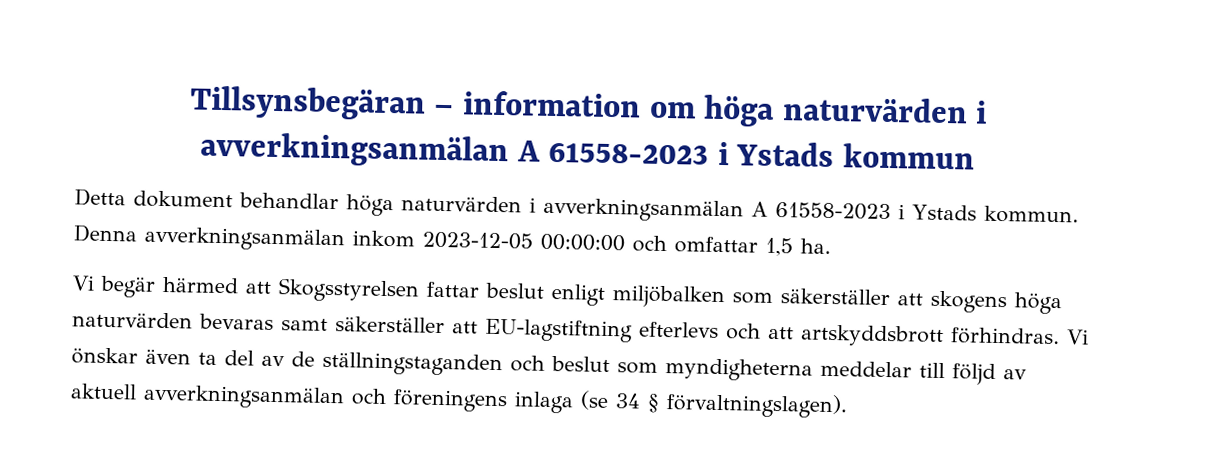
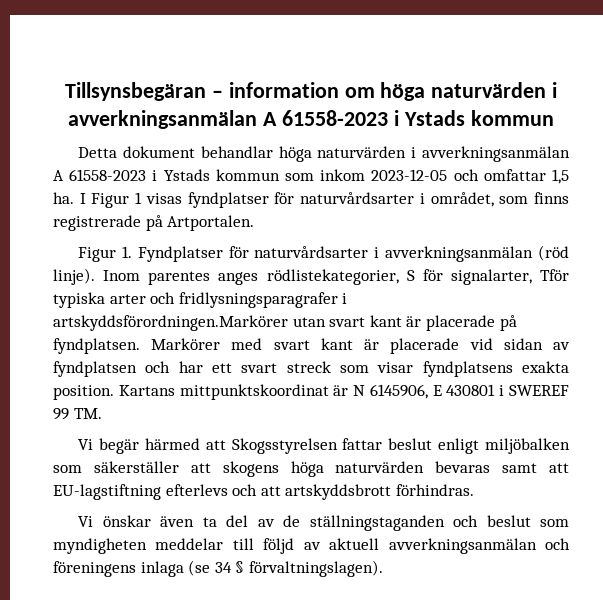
- Detta dokument behandlar höga naturvärden i avverkningsanmälan A 61558-2023 i Ystads kommun. Denna avverkningsanmälan inkom 2023-12-05 00:00:00 och omfattar 1,5 ha.
+ Detta dokument behandlar höga naturvärden i avverkningsanmälan A 61558-2023 i Ystads kommun som inkom 2023-12-05 och omfattar 1,5 ha. I Figur 1 visas fyndplatser för naturvårdsarter i området, som finns registrerade på Artportalen.
+ Figur 1. Fyndplatser för naturvårdsarter i avverkningsanmälan (röd linje). Inom parentes anges rödlistekategorier, S för signalarter, Tför typiska arter och fridlysningsparagrafer i artskyddsförordningen.Markörer utan svart kant är placerade på fyndplatsen. Markörer med svart kant är placerade vid sidan av fyndplatsen och har ett svart streck som visar fyndplatsens exakta position. Kartans mittpunktskoordinat är N 6145906, E 430801 i SWEREF 99 TM.
- Vi begär härmed att Skogsstyrelsen fattar beslut enligt miljöbalken som säkerställer att skogens höga naturvärden bevaras samt säkerställer att EU-lagstiftning efterlevs och att artskyddsbrott förhindras. Vi önskar även ta del av de ställningstaganden och beslut som myndigheterna meddelar till följd av aktuell avverkningsanmälan och föreningens inlaga (se 34 § förvaltningslagen).
+ Vi begär härmed att Skogsstyrelsen fattar beslut enligt miljöbalken som säkerställer att skogens höga naturvärden bevaras samt att EU-lagstiftning efterlevs och att artskyddsbrott förhindras.
+ Vi önskar även ta del av de ställningstaganden och beslut som myndigheten meddelar till följd av aktuell avverkningsanmälan och föreningens inlaga (se 34 § förvaltningslagen).

